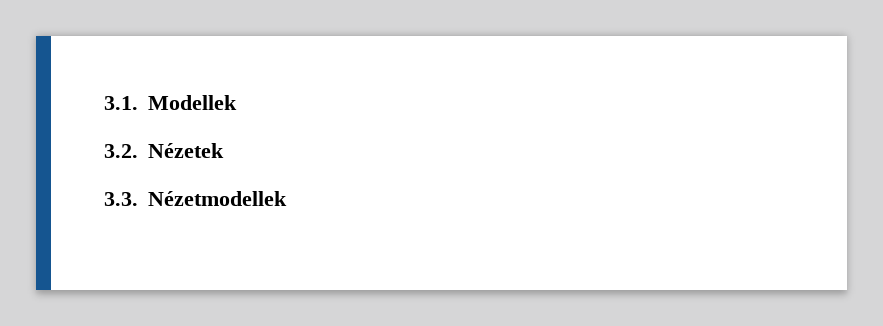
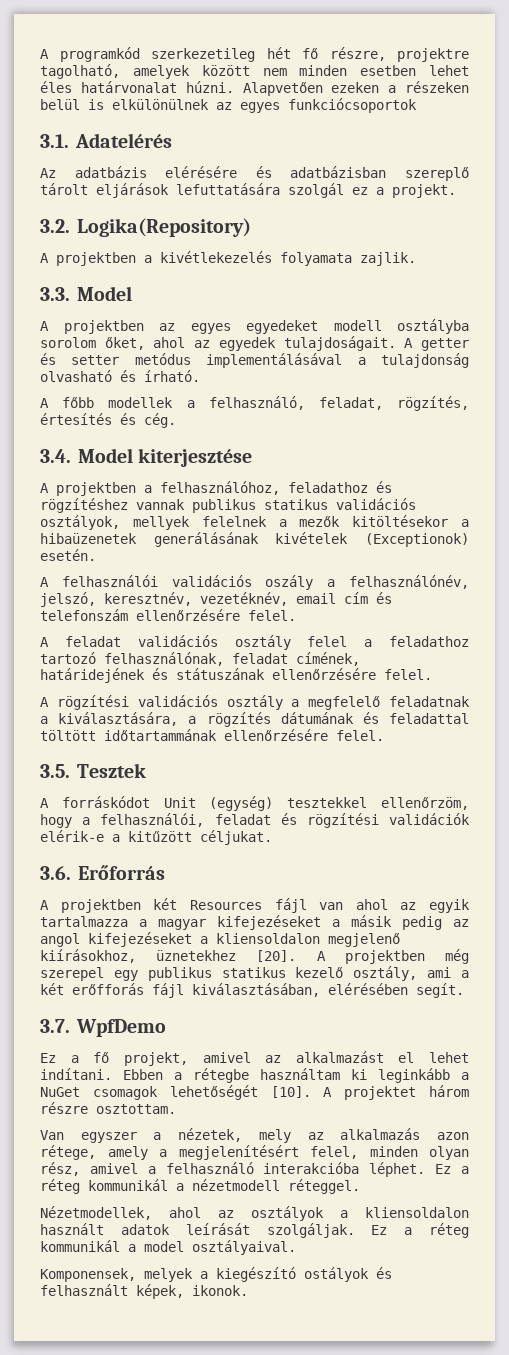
- 3.1. Modellek
- 3.2. Nézetek
- 3.3. Nézetmodellek
+ A programkód szerkezetileg hét fő részre, projektre tagolható, amelyek között nem minden esetben lehet éles határvonalat húzni. Alapvetően ezeken a részeken belül is elkülönülnek az egyes funkciócsoportok
+ 3.1. Adatelérés
+ Az adatbázis elérésére és adatbázisban szereplő tárolt eljárások lefuttatására szolgál ez a projekt.
+ 3.2. Logika(Repository)
+ A projektben a kivétlekezelés folyamata zajlik.
+ 3.3. Model
+ A projektben az egyes egyedeket modell osztályba sorolom őket, ahol az egyedek tulajdoságait. A getter és setter metódus implementálásával a tulajdonság olvasható és írható.
+ A főbb modellek a felhasználó, feladat, rögzítés, értesítés és cég.
+ 3.4. Model kiterjesztése
+ A projektben a felhasználóhoz, feladathoz és rögzítéshez vannak publikus statikus validációs osztályok, mellyek felelnek a mezők kitöltésekor a hibaüzenetek generálásának kivételek (Exceptionok) esetén.
+ A felhasználói validációs oszály a felhasználónév, jelszó, keresztnév, vezetéknév, email cím és telefonszám ellenőrzésére felel.
+ A feladat validációs osztály felel a feladathoz tartozó felhasználónak, feladat címének, határidejének és státuszának ellenőrzésére felel.
+ A rögzítési validációs osztály a megfelelő feladatnak a kiválasztására, a rögzítés dátumának és feladattal töltött időtartammának ellenőrzésére felel.
+ 3.5. Tesztek
+ A forráskódot Unit (egység) tesztekkel ellenőrzöm, hogy a felhasználói, feladat és rögzítési validációk elérik-e a kitűzött céljukat.
+ 3.6. Erőforrás
+ A projektben két Resources fájl van ahol az egyik tartalmazza a magyar kifejezéseket a másik pedig az angol kifejezéseket a kliensoldalon megjelenő kiírásokhoz, üznetekhez [20]. A projektben még szerepel egy publikus statikus kezelő osztály, ami a két erőfforás fájl kiválasztásában, elérésében segít.
+ 3.7. WpfDemo
+ Ez a fő projekt, amivel az alkalmazást el lehet indítani. Ebben a rétegbe használtam ki leginkább a NuGet csomagok lehetőségét [10]. A projektet három részre osztottam.
+ Van egyszer a nézetek, mely az alkalmazás azon rétege, amely a megjelenítésért felel, minden olyan rész, amivel a felhasználó interakcióba léphet. Ez a réteg kommunikál a nézetmodell réteggel.
+ Nézetmodellek, ahol az osztályok a kliensoldalon használt adatok leírását szolgáljak. Ez a réteg kommunikál a model osztályaival.
+ Komponensek, melyek a kiegészító ostályok és felhasznált képek, ikonok.

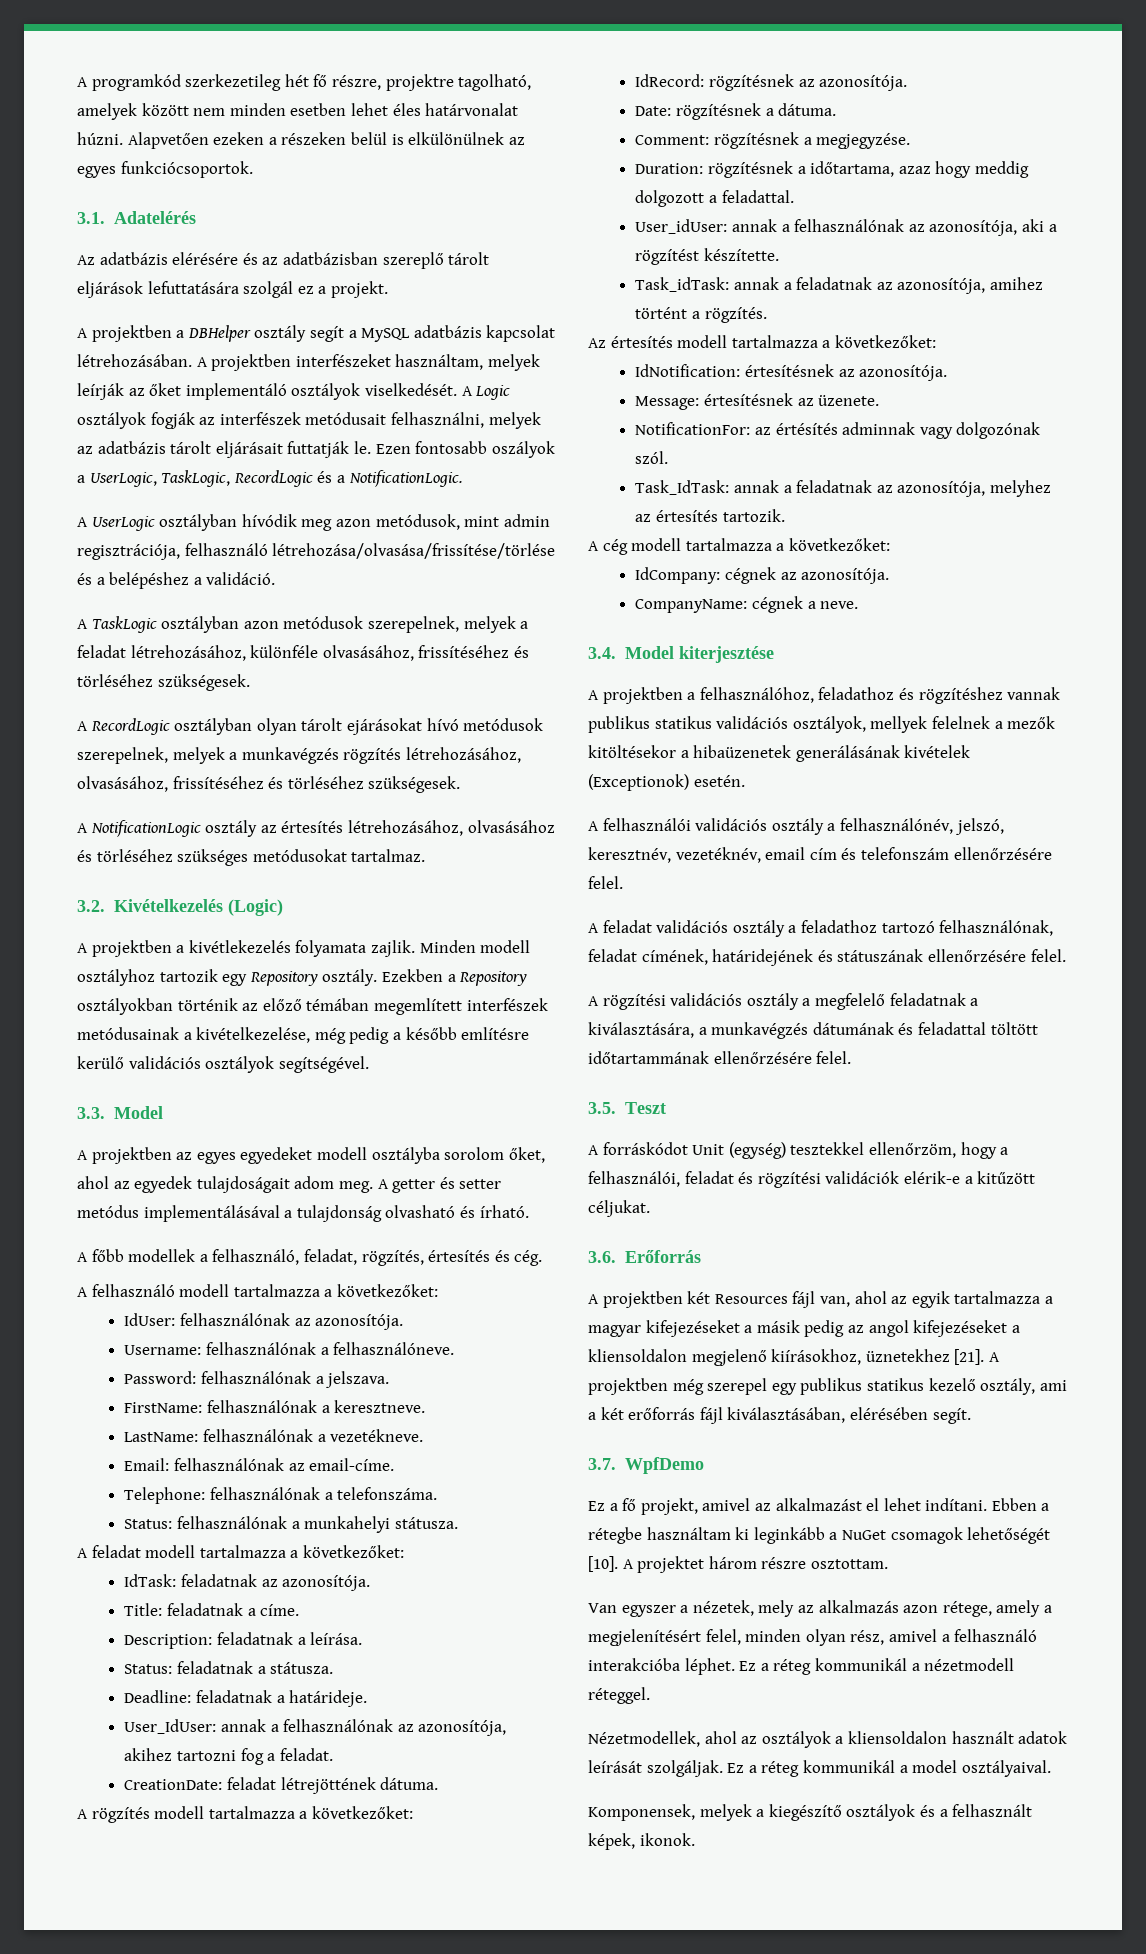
- Alapvetően ezeken a részeken belül is elkülönülnek az egyes funkciócsoportok
+ Alapvetően ezeken a részeken belül is elkülönülnek az egyes funkciócsoportok.
- Az adatbázis elérésére és adatbázisban szereplő tárolt eljárások lefuttatására szolgál ez a projekt.
+ Az adatbázis elérésére és az adatbázisban szereplő tárolt eljárások lefuttatására szolgál ez a projekt.
+ A projektben a DBHelper osztály segít a MySQL adatbázis kapcsolat létrehozásában. A projektben interfészeket használtam, melyek leírják az őket implementáló osztályok viselkedését. A Logic osztályok fogják az interfészek metódusait felhasználni, melyek az adatbázis tárolt eljárásait futtatják le. Ezen fontosabb oszályok a UserLogic, TaskLogic, RecordLogic és a NotificationLogic.
+ A UserLogic osztályban hívódik meg azon metódusok, mint admin regisztrációja, felhasználó létrehozása/olvasása/frissítése/törlése és a belépéshez a validáció.
+ A TaskLogic osztályban azon metódusok szerepelnek, melyek a feladat létrehozásához, különféle olvasásához, frissítéséhez és törléséhez szükségesek.
+ A RecordLogic osztályban olyan tárolt ejárásokat hívó metódusok szerepelnek, melyek a munkavégzés rögzítés létrehozásához, olvasásához, frissítéséhez és törléséhez szükségesek.
+ A NotificationLogic osztály az értesítés létrehozásához, olvasásához és törléséhez szükséges metódusokat tartalmaz.
- 3.2. Logika(Repository)
+ 3.2. Kivételkezelés (Logic)
+ Minden modell osztályhoz tartozik egy Repository osztály. Ezekben a Repository osztályokban történik az előző témában megemlített interfészek metódusainak a kivételkezelése, még pedig a később említésre kerülő validációs osztályok segítségével.
- A projektben az egyes egyedeket modell osztályba sorolom őket, ahol az egyedek tulajdoságait.
+ A projektben az egyes egyedeket modell osztályba sorolom őket, ahol az egyedek tulajdoságait adom meg.
+ A felhasználó modell tartalmazza a következőket:
+ IdUser: felhasználónak az azonosítója.
+ Username: felhasználónak a felhasználóneve.
+ Password: felhasználónak a jelszava.
+ FirstName: felhasználónak a keresztneve.
+ LastName: felhasználónak a vezetékneve.
+ Email: felhasználónak az email-címe.
+ Telephone: felhasználónak a telefonszáma.
+ Status: felhasználónak a munkahelyi státusza.
+ A feladat modell tartalmazza a következőket:
+ IdTask: feladatnak az azonosítója.
+ Title: feladatnak a címe.
+ Description: feladatnak a leírása.
+ Status: feladatnak a státusza.
+ Deadline: feladatnak a határideje.
+ User_IdUser: annak a felhasználónak az azonosítója, akihez tartozni fog a feladat.
+ CreationDate: feladat létrejöttének dátuma.
+ A rögzítés modell tartalmazza a következőket:
+ IdRecord: rögzítésnek az azonosítója.
+ Date: rögzítésnek a dátuma.
+ Comment: rögzítésnek a megjegyzése.
+ Duration: rögzítésnek a időtartama, azaz hogy meddig dolgozott a feladattal.
+ User_idUser: annak a felhasználónak az azonosítója, aki a rögzítést készítette.
+ Task_idTask: annak a feladatnak az azonosítója, amihez történt a rögzítés.
+ Az értesítés modell tartalmazza a következőket:
+ IdNotification: értesítésnek az azonosítója.
+ Message: értesítésnek az üzenete.
+ NotificationFor: az értésítés adminnak vagy dolgozónak szól.
+ Task_IdTask: annak a feladatnak az azonosítója, melyhez az értesítés tartozik.
+ A cég modell tartalmazza a következőket:
+ IdCompany: cégnek az azonosítója.
+ CompanyName: cégnek a neve.
- A felhasználói validációs oszály a felhasználónév, jelszó, keresztnév, vezetéknév, email cím és telefonszám ellenőrzésére felel.
+ A felhasználói validációs osztály a felhasználónév, jelszó, keresztnév, vezetéknév, email cím és telefonszám ellenőrzésére felel.
- A feladat validációs osztály felel a feladathoz tartozó felhasználónak, feladat címének, határidejének és státuszának ellenőrzésére felel.
+ A feladat validációs osztály a feladathoz tartozó felhasználónak, feladat címének, határidejének és státuszának ellenőrzésére felel.
- A rögzítési validációs osztály a megfelelő feladatnak a kiválasztására, a rögzítés dátumának és feladattal töltött időtartammának ellenőrzésére felel.
+ A rögzítési validációs osztály a megfelelő feladatnak a kiválasztására, a munkavégzés dátumának és feladattal töltött időtartammának ellenőrzésére felel.
- 3.5. Tesztek
+ 3.5. Teszt
- A projektben két Resources fájl van ahol az egyik tartalmazza a magyar kifejezéseket a másik pedig az angol kifejezéseket a kliensoldalon megjelenő kiírásokhoz, üznetekhez [20].
+ A projektben két Resources fájl van, ahol az egyik tartalmazza a magyar kifejezéseket a másik pedig az angol kifejezéseket a kliensoldalon megjelenő kiírásokhoz, üznetekhez [21].
- A projektben még szerepel egy publikus statikus kezelő osztály, ami a két erőfforás fájl kiválasztásában, elérésében segít.
+ A projektben még szerepel egy publikus statikus kezelő osztály, ami a két erőforrás fájl kiválasztásában, elérésében segít.
- Komponensek, melyek a kiegészító ostályok és felhasznált képek, ikonok.
+ Komponensek, melyek a kiegészítő osztályok és a felhasznált képek, ikonok.

